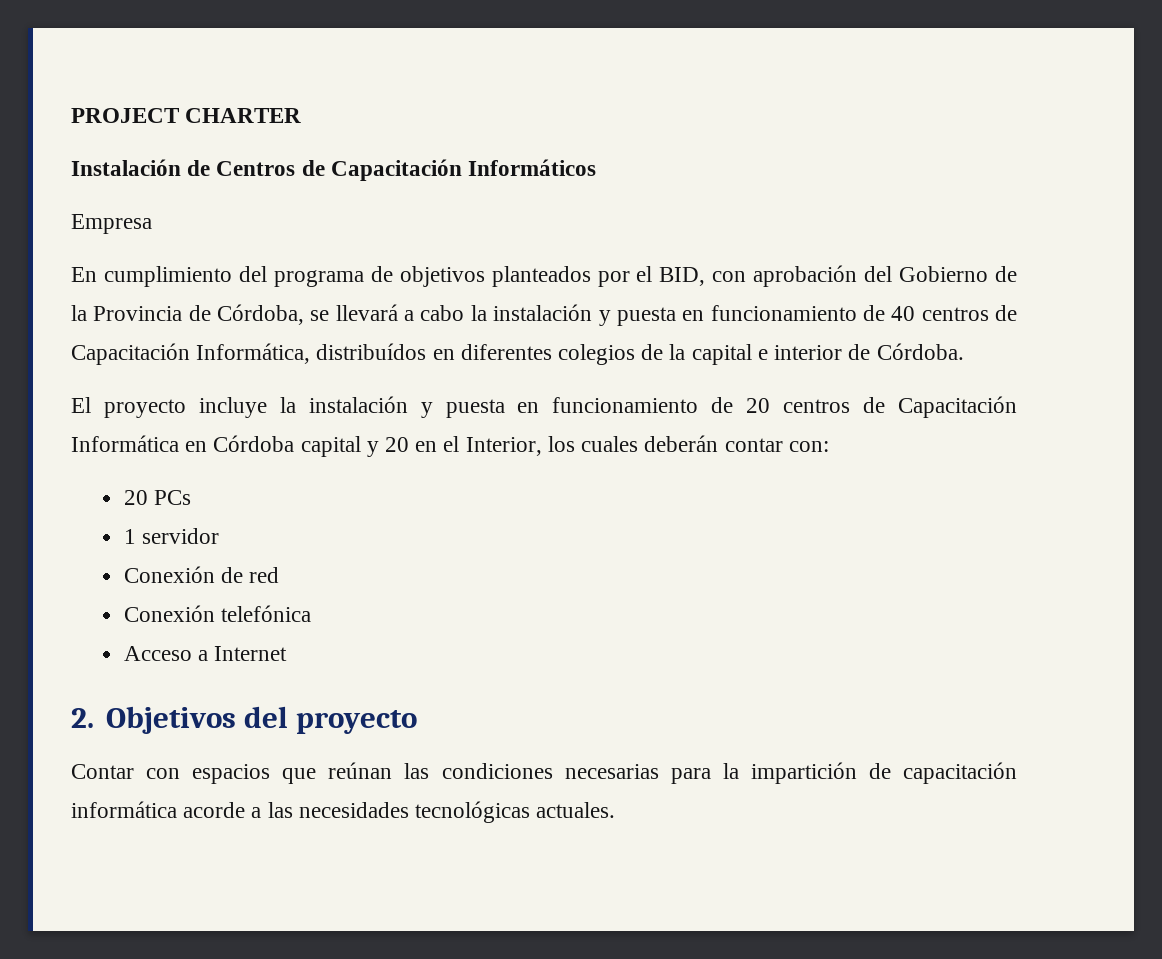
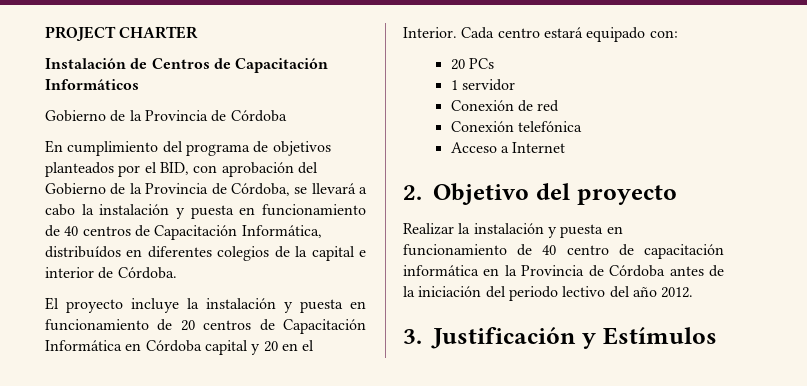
- Empresa
+ Gobierno de la Provincia de Córdoba
- El proyecto incluye la instalación y puesta en funcionamiento de 20 centros de Capacitación Informática en Córdoba capital y 20 en el Interior, los cuales deberán contar con:
+ El proyecto incluye la instalación y puesta en funcionamiento de 20 centros de Capacitación Informática en Córdoba capital y 20 en el Interior. Cada centro estará equipado con:
- 2. Objetivos del proyecto
+ 2. Objetivo del proyecto
- Contar con espacios que reúnan las condiciones necesarias para la impartición de capacitación informática acorde a las necesidades tecnológicas actuales.
+ Realizar la instalación y puesta en funcionamiento de 40 centro de capacitación informática en la Provincia de Córdoba antes de la iniciación del periodo lectivo del año 2012.
+ 3. Justificación y Estímulos

